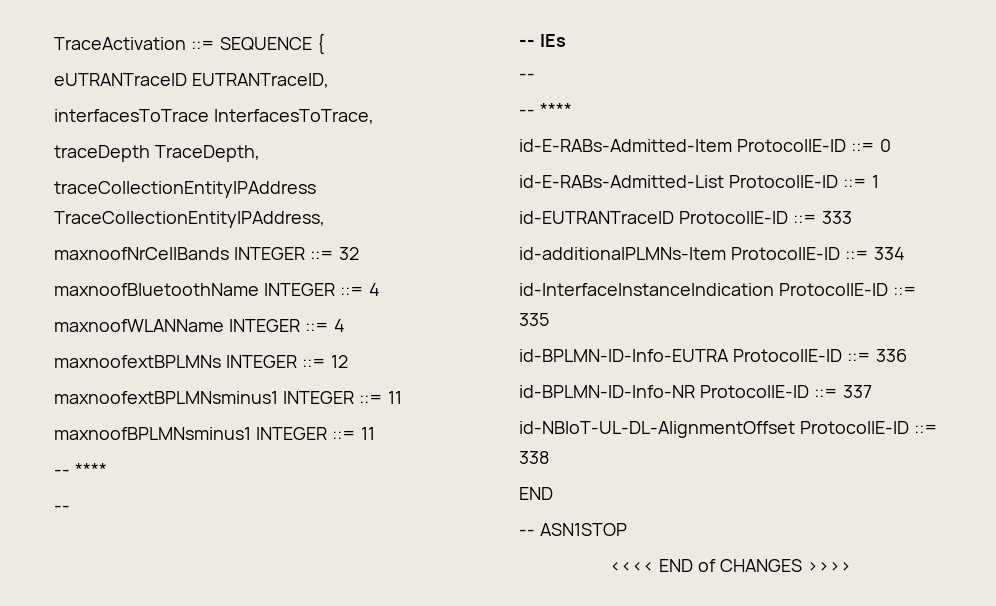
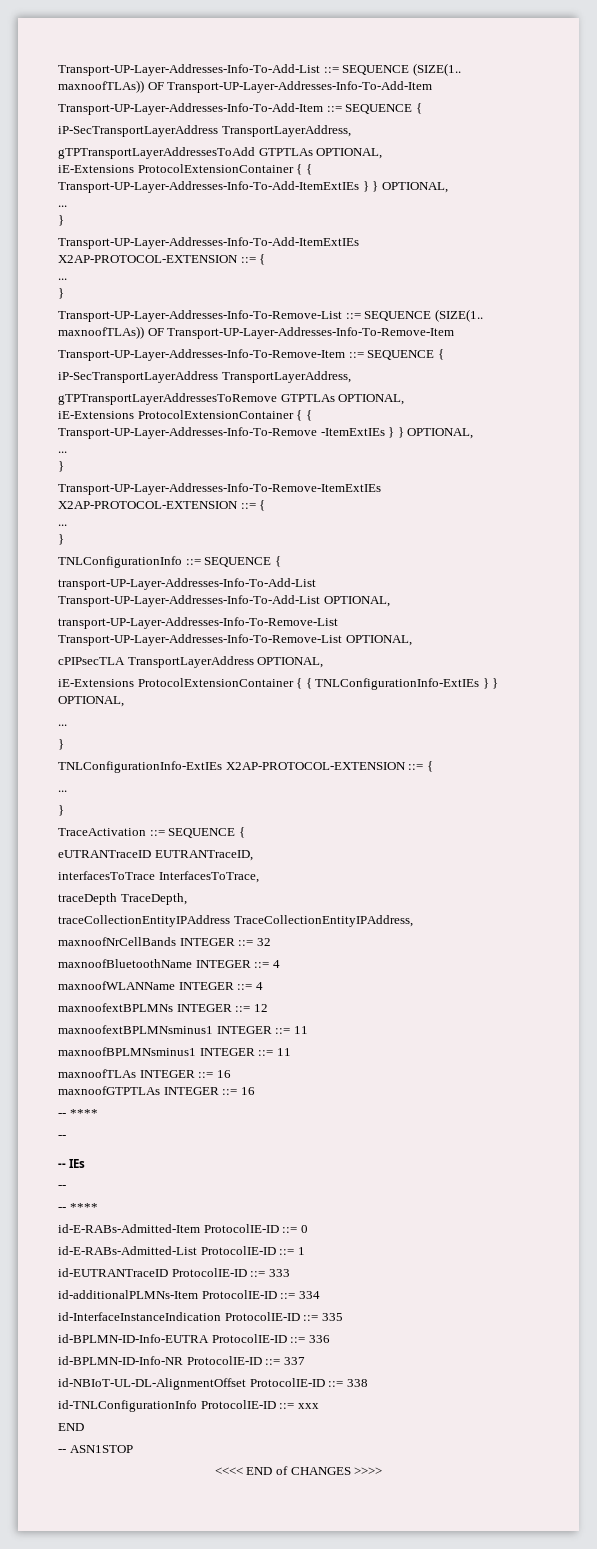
+ Transport-UP-Layer-Addresses-Info-To-Add-List ::= SEQUENCE (SIZE(1.. maxnoofTLAs)) OF Transport-UP-Layer-Addresses-Info-To-Add-Item
+ Transport-UP-Layer-Addresses-Info-To-Add-Item ::= SEQUENCE {
+ iP-SecTransportLayerAddress TransportLayerAddress,
+ gTPTransportLayerAddressesToAdd GTPTLAs OPTIONAL,
+ iE-Extensions ProtocolExtensionContainer { { Transport-UP-Layer-Addresses-Info-To-Add-ItemExtIEs } } OPTIONAL,
+ ...
+ }
+ Transport-UP-Layer-Addresses-Info-To-Add-ItemExtIEs X2AP-PROTOCOL-EXTENSION ::= {
+ ...
+ }
+ Transport-UP-Layer-Addresses-Info-To-Remove-List ::= SEQUENCE (SIZE(1.. maxnoofTLAs)) OF Transport-UP-Layer-Addresses-Info-To-Remove-Item
+ Transport-UP-Layer-Addresses-Info-To-Remove-Item ::= SEQUENCE {
+ iP-SecTransportLayerAddress TransportLayerAddress,
+ gTPTransportLayerAddressesToRemove GTPTLAs OPTIONAL,
+ iE-Extensions ProtocolExtensionContainer { { Transport-UP-Layer-Addresses-Info-To-Remove -ItemExtIEs } } OPTIONAL,
+ ...
+ }
+ Transport-UP-Layer-Addresses-Info-To-Remove-ItemExtIEs X2AP-PROTOCOL-EXTENSION ::= {
+ ...
+ }
+ TNLConfigurationInfo ::= SEQUENCE {
+ transport-UP-Layer-Addresses-Info-To-Add-List Transport-UP-Layer-Addresses-Info-To-Add-List OPTIONAL,
+ transport-UP-Layer-Addresses-Info-To-Remove-List Transport-UP-Layer-Addresses-Info-To-Remove-List OPTIONAL,
+ cPIPsecTLA TransportLayerAddress OPTIONAL,
+ iE-Extensions ProtocolExtensionContainer { { TNLConfigurationInfo-ExtIEs } } OPTIONAL,
+ ...
+ }
+ TNLConfigurationInfo-ExtIEs X2AP-PROTOCOL-EXTENSION ::= {
+ ...
+ }
+ maxnoofTLAs INTEGER ::= 16
+ maxnoofGTPTLAs INTEGER ::= 16
+ id-TNLConfigurationInfo ProtocolIE-ID ::= xxx

